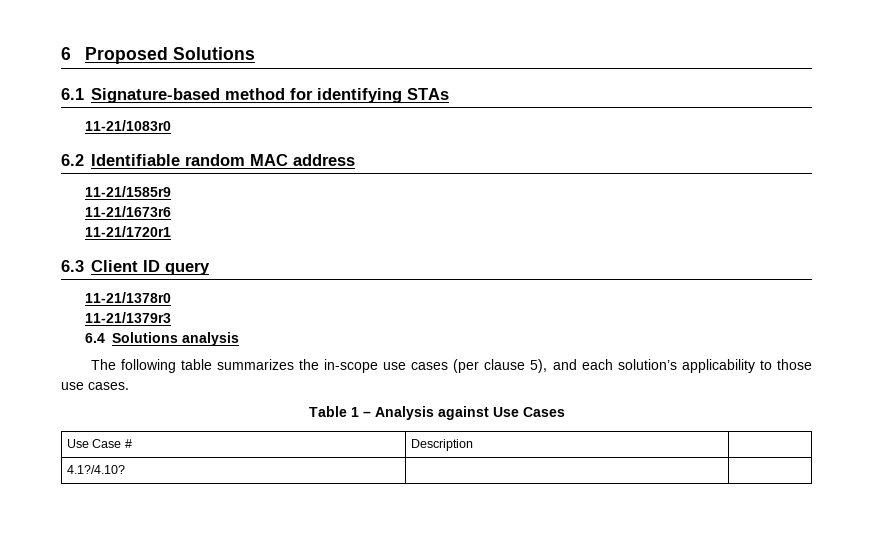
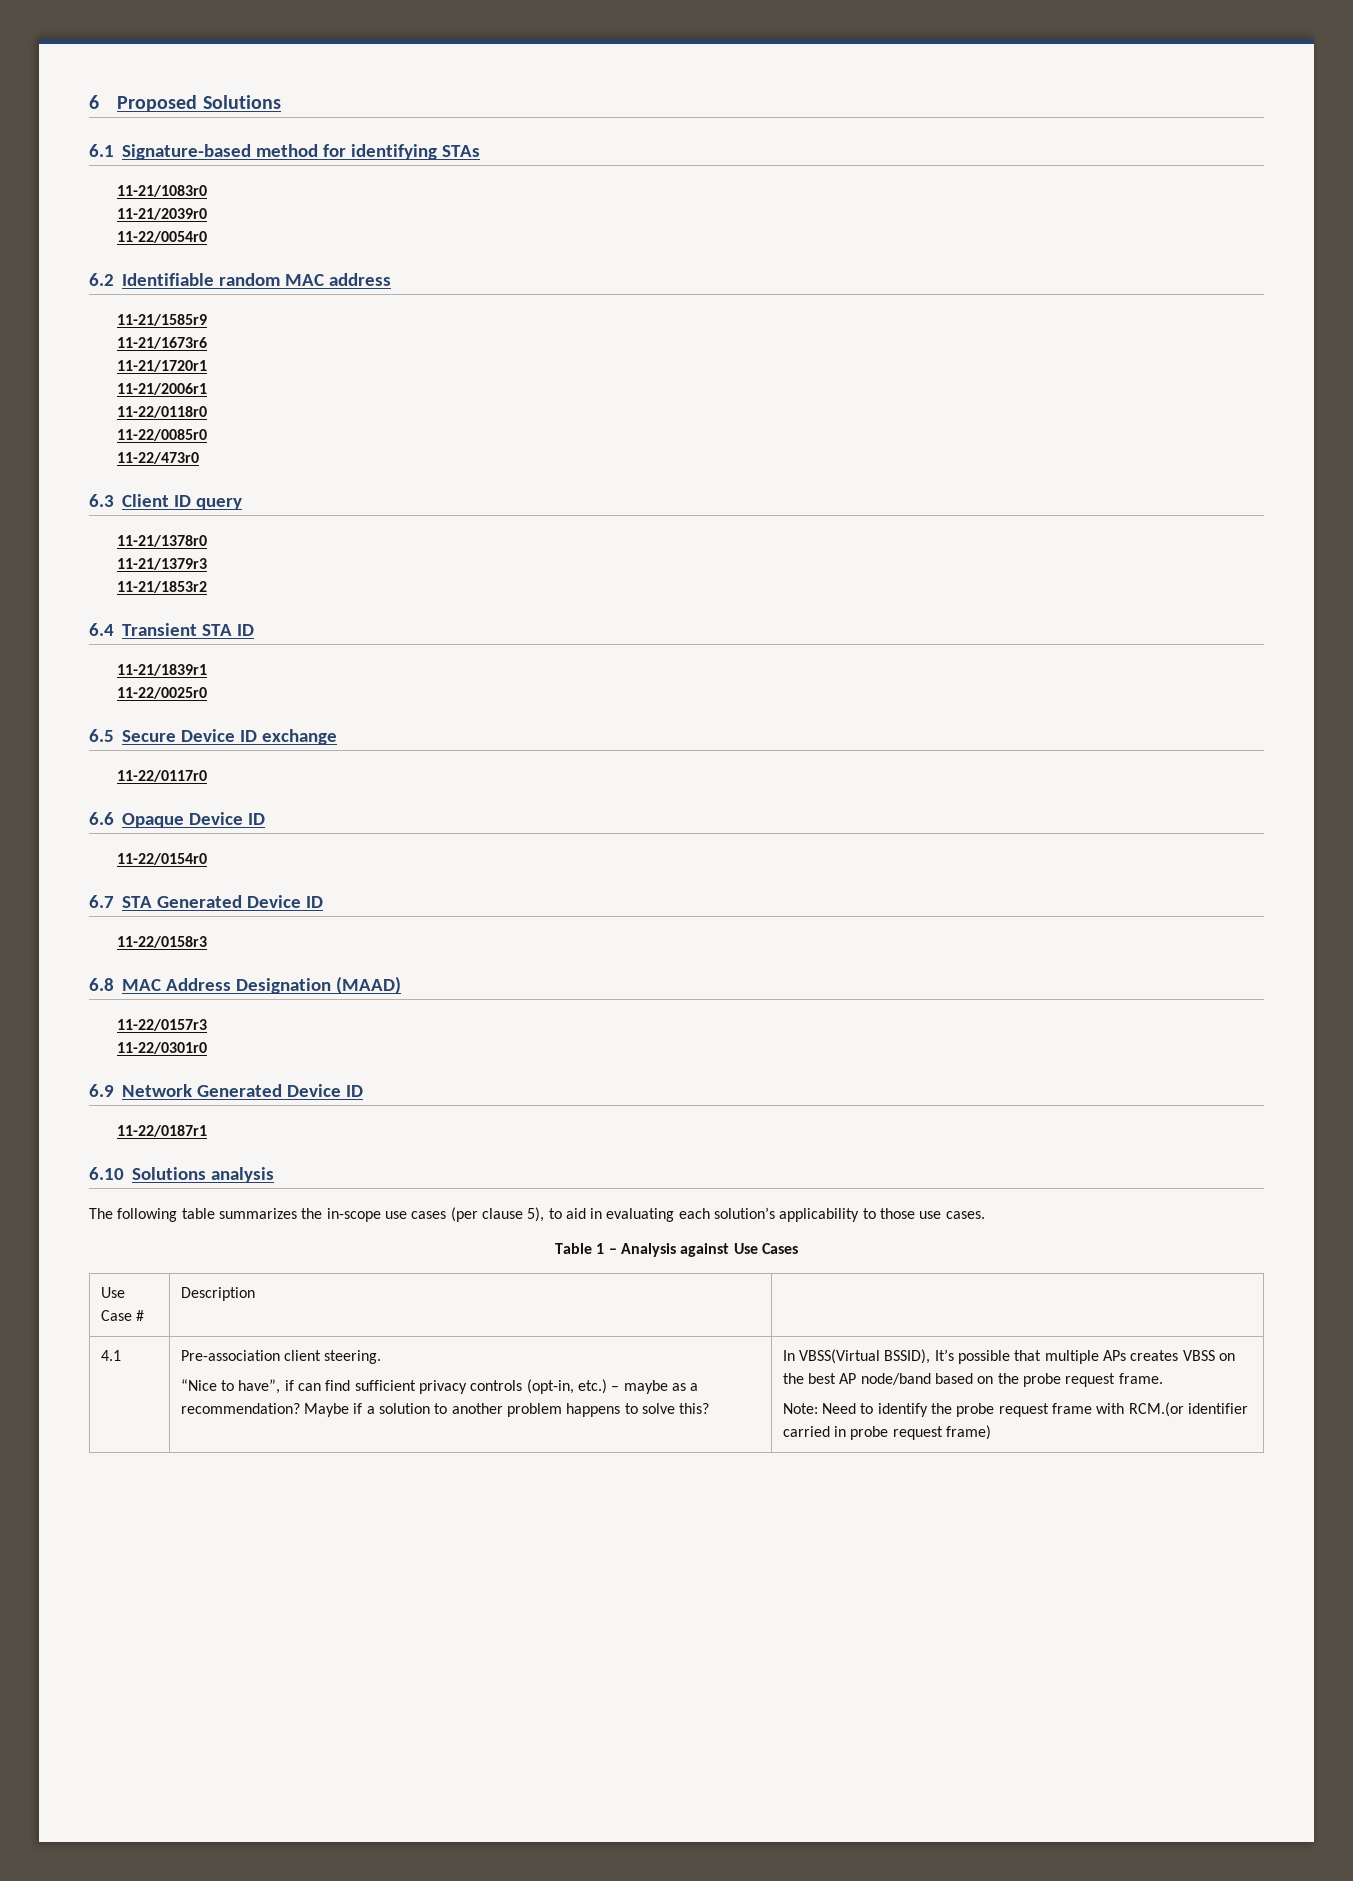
+ 11-21/2039r0
+ 11-22/0054r0
+ 11-21/2006r1
+ 11-22/0118r0
+ 11-22/0085r0
+ 11-22/473r0
- 6.4 Solutions analysis
+ 11-21/1853r2
+ 6.4 Transient STA ID
+ 11-21/1839r1
+ 11-22/0025r0
+ 6.5 Secure Device ID exchange
+ 11-22/0117r0
+ 6.6 Opaque Device ID
+ 11-22/0154r0
+ 6.7 STA Generated Device ID
+ 11-22/0158r3
+ 6.8 MAC Address Designation (MAAD)
+ 11-22/0157r3
+ 11-22/0301r0
+ 6.9 Network Generated Device ID
+ 11-22/0187r1
+ 6.10 Solutions analysis
- The following table summarizes the in-scope use cases (per clause 5), and each solution’s applicability to those use cases.
+ The following table summarizes the in-scope use cases (per clause 5), to aid in evaluating each solution’s applicability to those use cases.
- 4.1?/4.10?
+ 4.1 | Pre-association client steering.
+ “Nice to have”, if can find sufficient privacy controls (opt-in, etc.) – maybe as a recommendation? Maybe if a solution to another problem happens to solve this? | In VBSS(Virtual BSSID), It’s possible that multiple APs creates VBSS on the best AP node/band based on the probe request frame.
+ Note: Need to identify the probe request frame with RCM.(or identifier carried in probe request frame)

